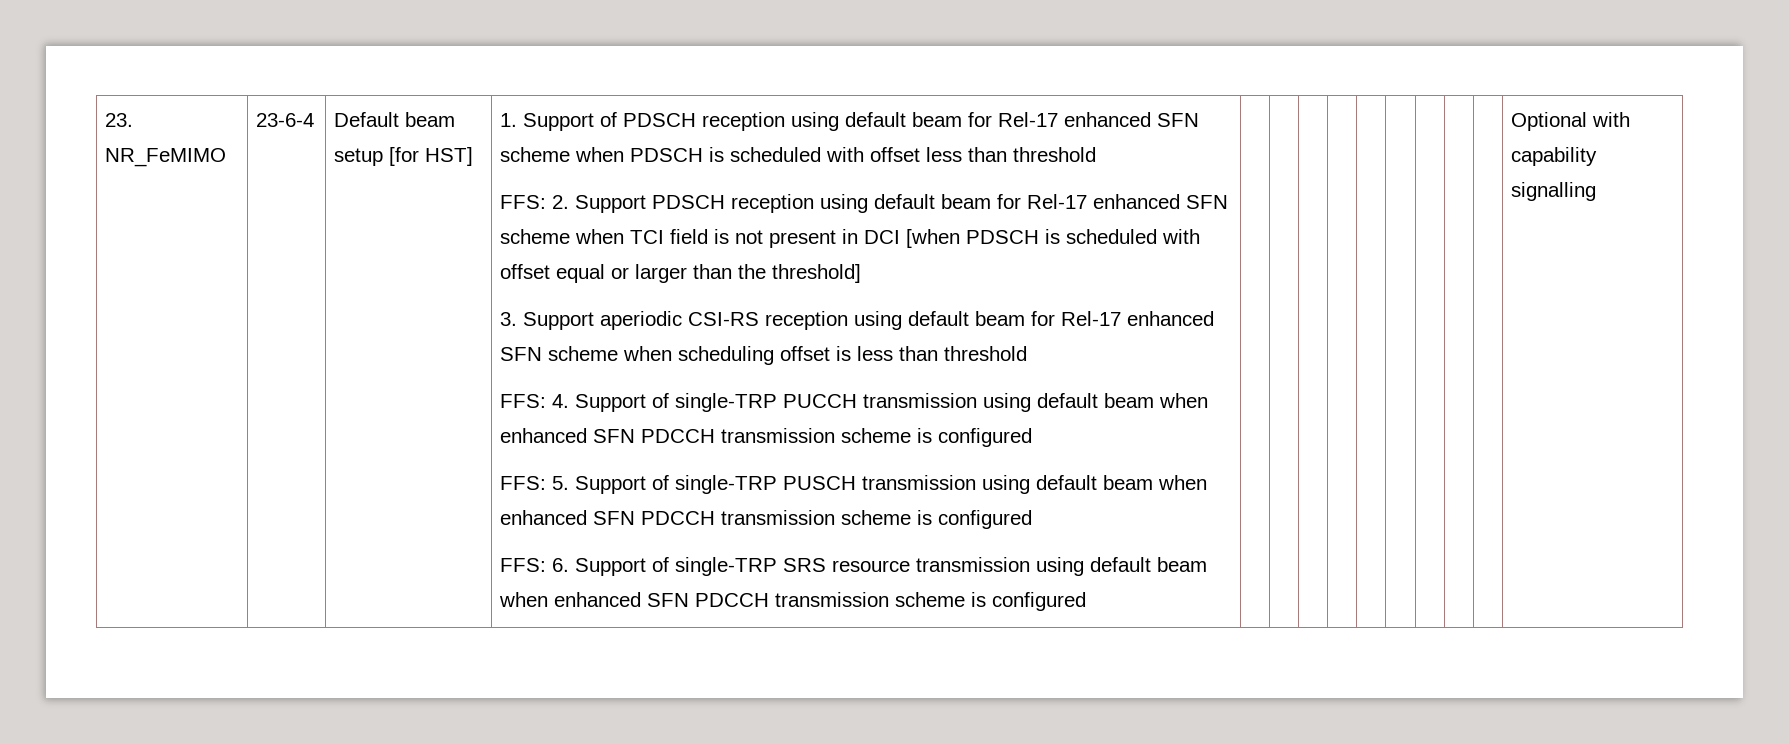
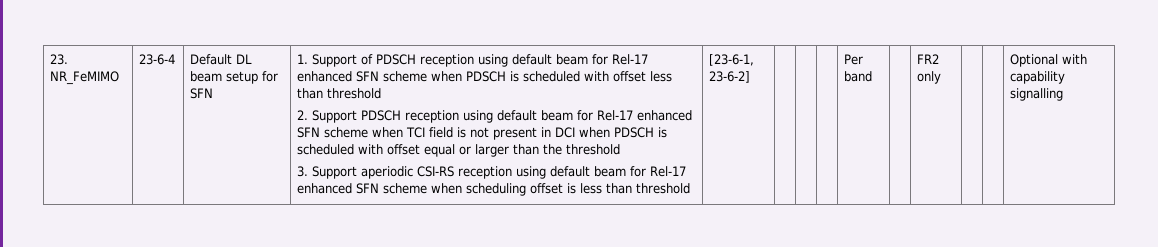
- Default beam setup [for HST]
+ Default DL beam setup for SFN
- FFS: 2. Support PDSCH reception using default beam for Rel-17 enhanced SFN scheme when TCI field is not present in DCI [when PDSCH is scheduled with offset equal or larger than the threshold]
+ 2. Support PDSCH reception using default beam for Rel-17 enhanced SFN scheme when TCI field is not present in DCI when PDSCH is scheduled with offset equal or larger than the threshold
- FFS: 4. Support of single-TRP PUCCH transmission using default beam when enhanced SFN PDCCH transmission scheme is configured
- FFS: 5. Support of single-TRP PUSCH transmission using default beam when enhanced SFN PDCCH transmission scheme is configured
- FFS: 6. Support of single-TRP SRS resource transmission using default beam when enhanced SFN PDCCH transmission scheme is configured
+ [23-6-1, 23-6-2] | | | | Per band | | FR2 only

